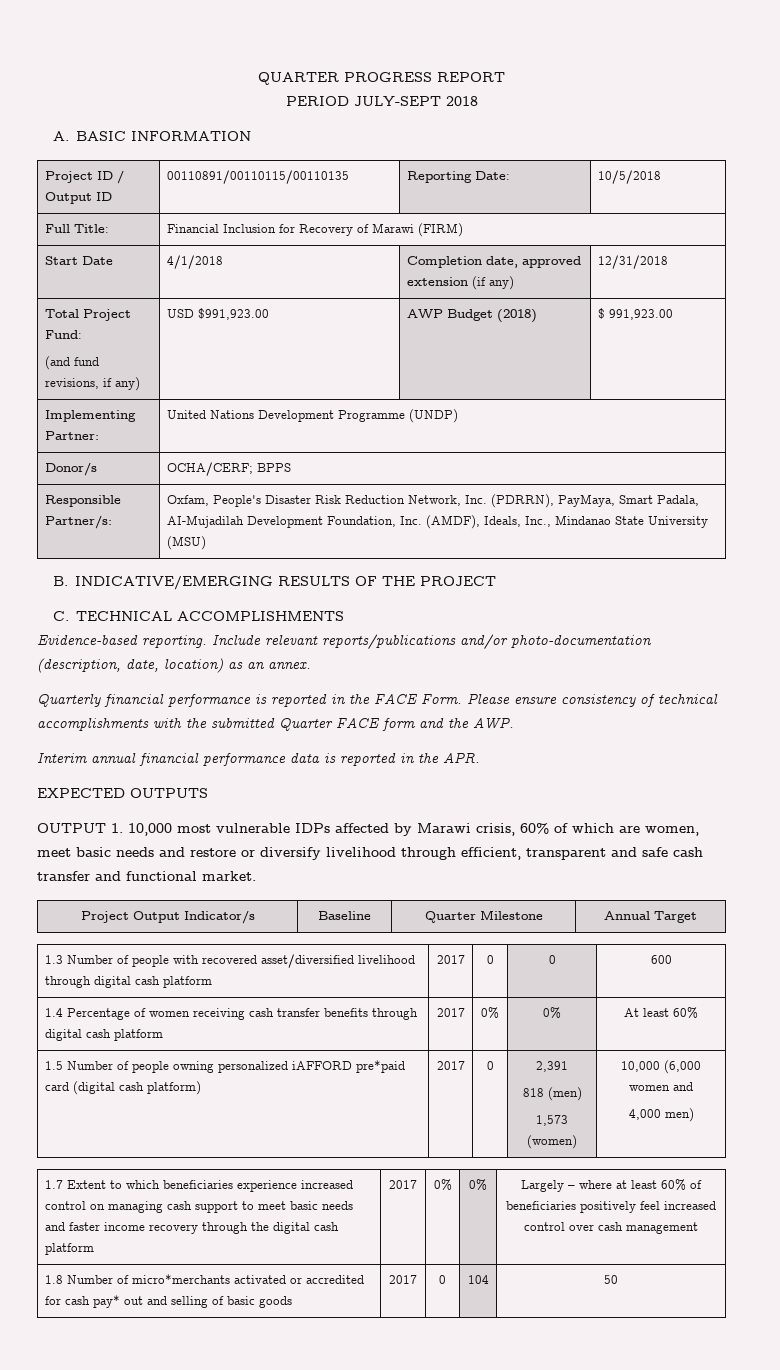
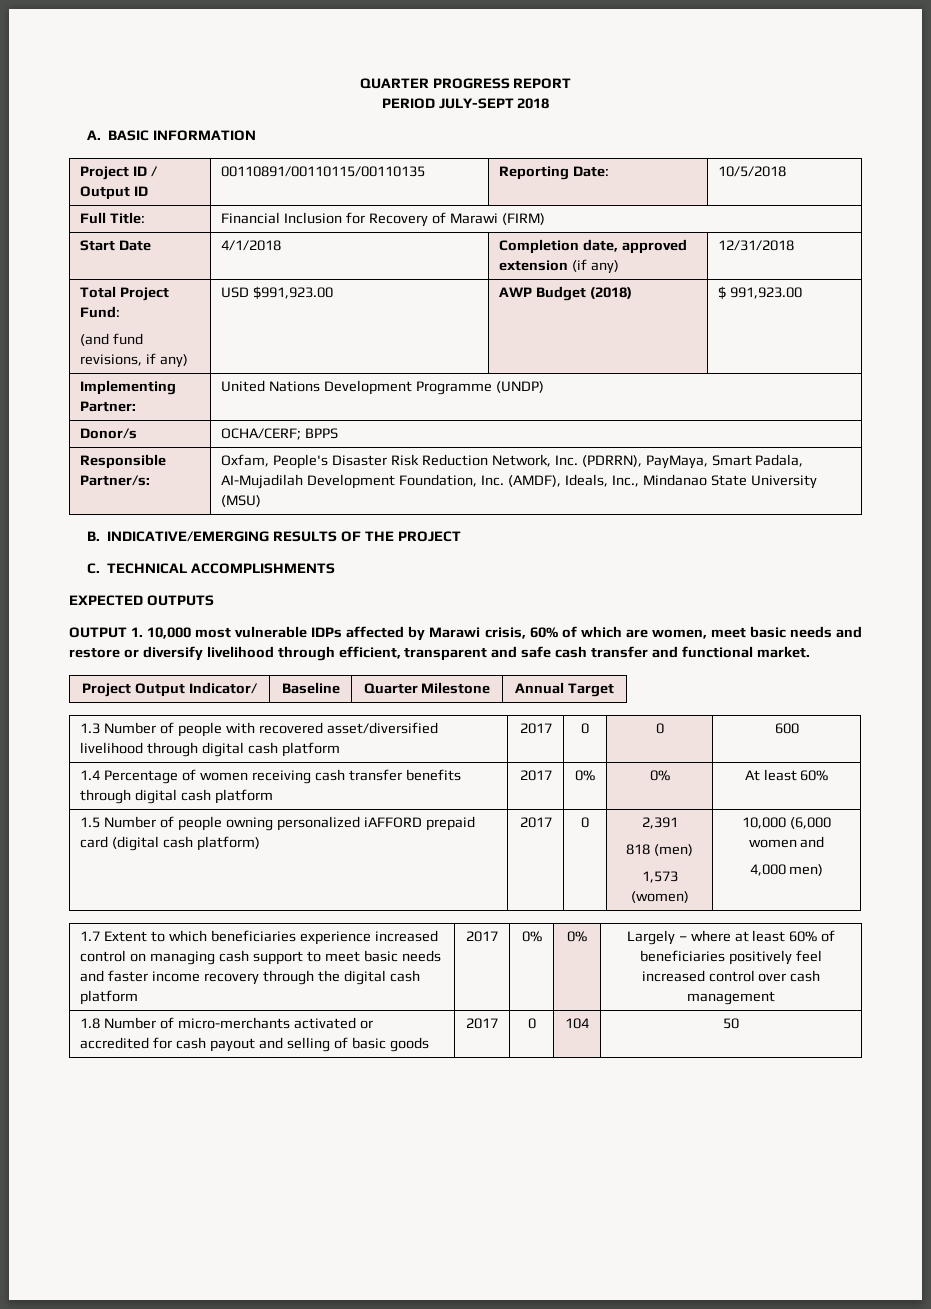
- Evidence-based reporting. Include relevant reports/publications and/or photo-documentation (description, date, location) as an annex.
- Quarterly financial performance is reported in the FACE Form. Please ensure consistency of technical accomplishments with the submitted Quarter FACE form and the AWP.
- Interim annual financial performance data is reported in the APR.
- Project Output Indicator/s | Baseline | Quarter Milestone | Annual Target
+ Project Output Indicator/ | Baseline | Quarter Milestone | Annual Target
- 1.5 Number of people owning personalized iAFFORD pre*paid card (digital cash platform) | 2017 | 0 | 2,391
+ 1.5 Number of people owning personalized iAFFORD prepaid card (digital cash platform) | 2017 | 0 | 2,391
- 1.8 Number of micro*merchants activated or accredited for cash pay* out and selling of basic goods | 2017 | 0 | 104 | 50
+ 1.8 Number of micro-merchants activated or accredited for cash payout and selling of basic goods | 2017 | 0 | 104 | 50

